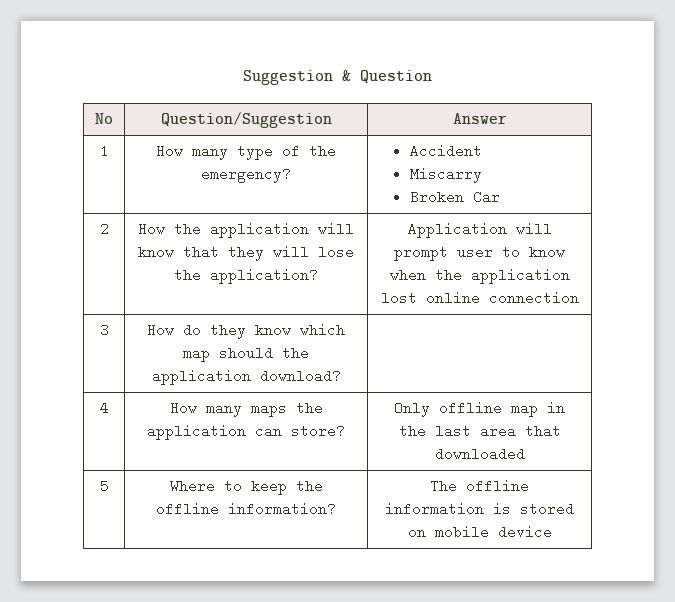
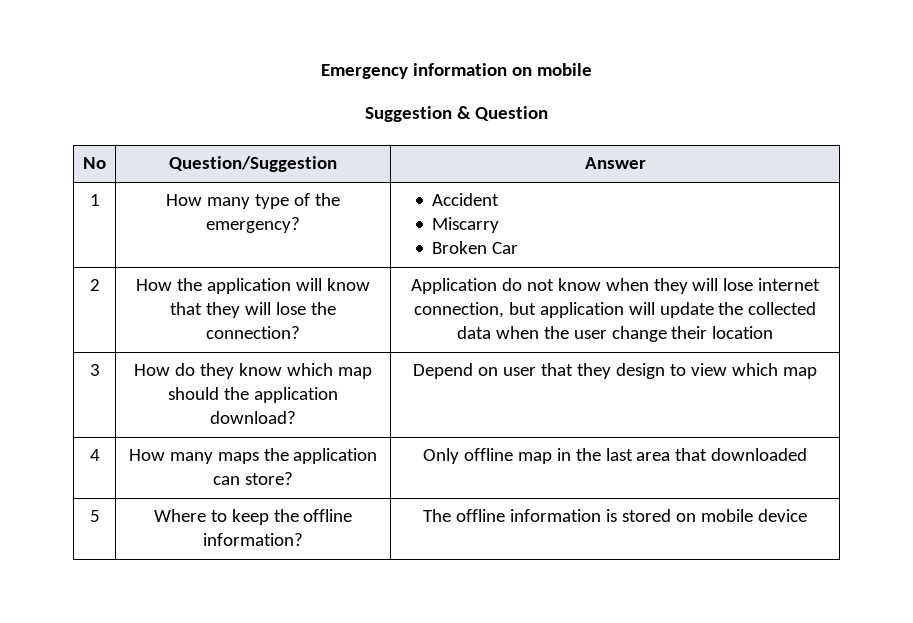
+ Emergency information on mobile
- 2 | How the application will know that they will lose the application? | Application will prompt user to know when the application lost online connection
+ 2 | How the application will know that they will lose the connection? | Application do not know when they will lose internet connection, but application will update the collected data when the user change their location
- 3 | How do they know which map should the application download? |
+ 3 | How do they know which map should the application download? | Depend on user that they design to view which map

